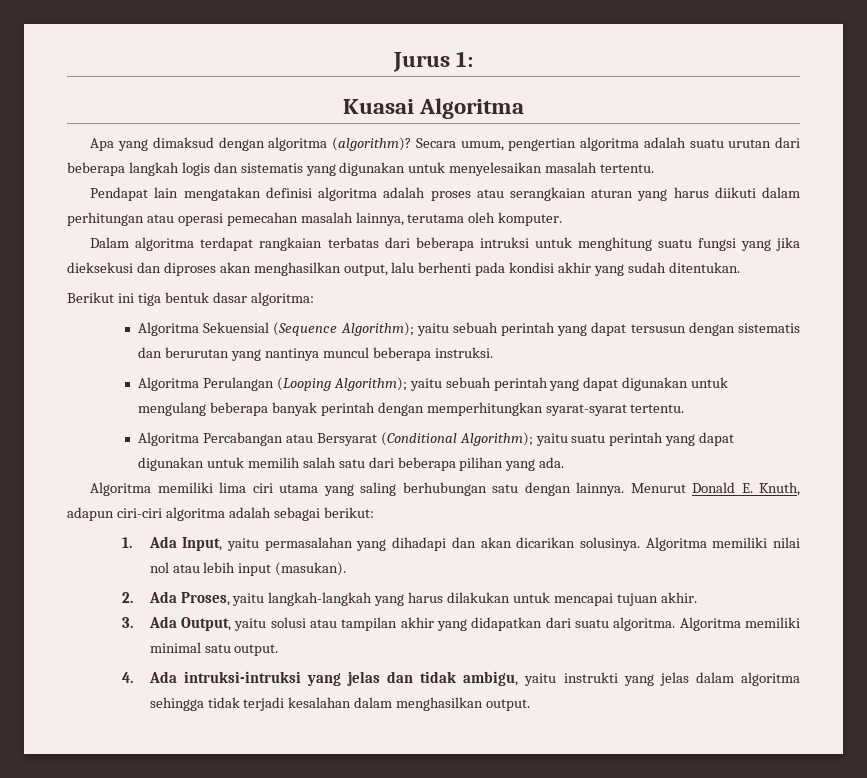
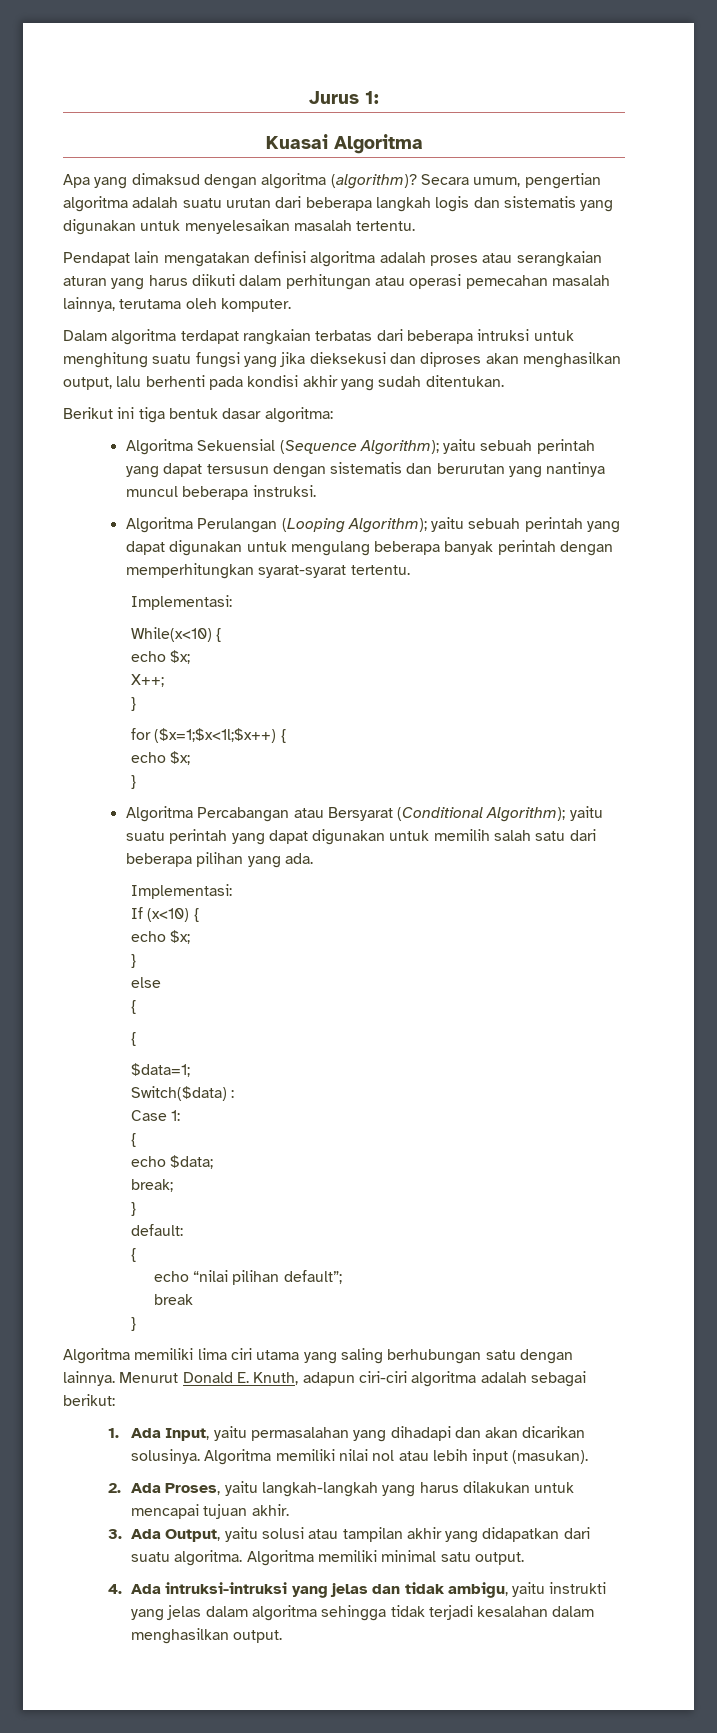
  Algoritma Perulangan (Looping Algorithm); yaitu sebuah perintah yang dapat digunakan untuk mengulang beberapa banyak perintah dengan memperhitungkan syarat-syarat tertentu.
+ Implementasi:
+ While(x<10) {
+ echo $x;
+ X++;
+ }
+ for ($x=1;$x<1l;$x++) {
+ echo $x;
+ }
  Algoritma Percabangan atau Bersyarat (Conditional Algorithm); yaitu suatu perintah yang dapat digunakan untuk memilih salah satu dari beberapa pilihan yang ada.
+ Implementasi:
+ If (x<10) {
+ echo $x;
+ }
+ else
+ {
+ {
+ $data=1;
+ Switch($data) :
+ Case 1:
+ {
+ echo $data;
+ break;
+ }
+ default:
+ {
+ echo “nilai pilihan default”;
+ break
+ }

